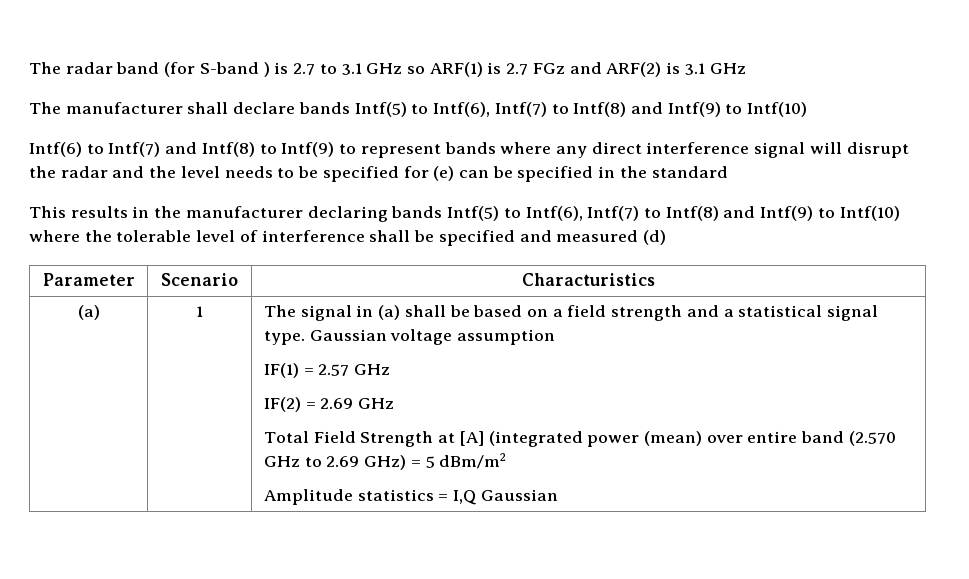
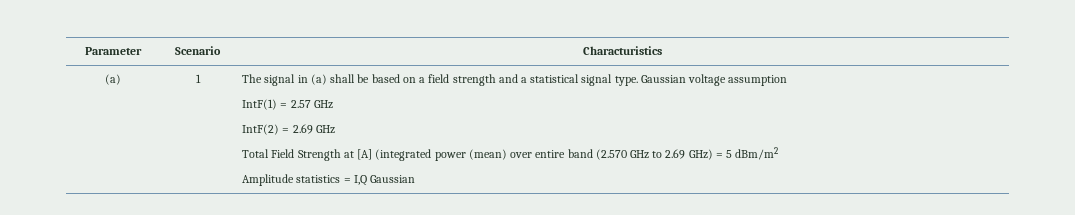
- The radar band (for S-band ) is 2.7 to 3.1 GHz so ARF(1) is 2.7 FGz and ARF(2) is 3.1 GHz
- The manufacturer shall declare bands Intf(5) to Intf(6), Intf(7) to Intf(8) and Intf(9) to Intf(10)
- Intf(6) to Intf(7) and Intf(8) to Intf(9) to represent bands where any direct interference signal will disrupt the radar and the level needs to be specified for (e) can be specified in the standard
- This results in the manufacturer declaring bands Intf(5) to Intf(6), Intf(7) to Intf(8) and Intf(9) to Intf(10) where the tolerable level of interference shall be specified and measured (d)
- IF(1) = 2.57 GHz
+ IntF(1) = 2.57 GHz
- IF(2) = 2.69 GHz
+ IntF(2) = 2.69 GHz

